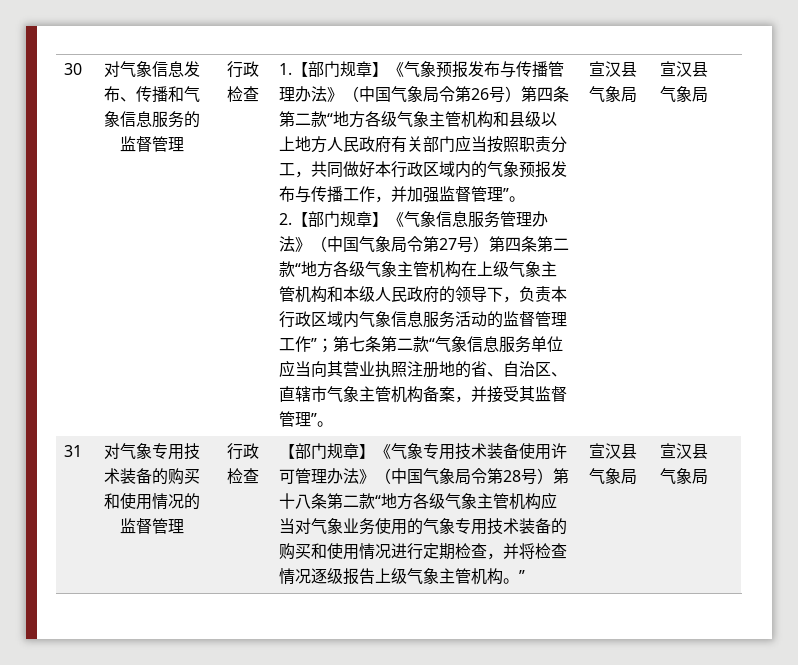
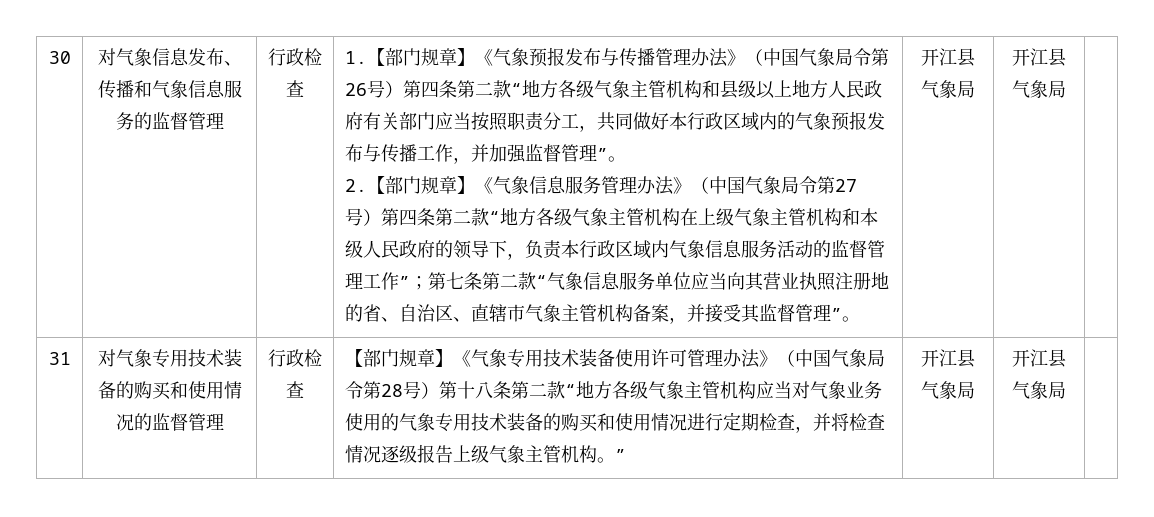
- 第七条第二款“气象信息服务单位应当向其营业执照注册地的省、自治区、直辖市气象主管机构备案，并接受其监督管理”。 | 宣汉县气象局 | 宣汉县气象局
+ 第七条第二款“气象信息服务单位应当向其营业执照注册地的省、自治区、直辖市气象主管机构备案，并接受其监督管理”。 | 开江县气象局 | 开江县气象局
- 【部门规章】《气象专用技术装备使用许可管理办法》（中国气象局令第28号）第十八条第二款“地方各级气象主管机构应当对气象业务使用的气象专用技术装备的购买和使用情况进行定期检查，并将检查情况逐级报告上级气象主管机构。” | 宣汉县气象局 | 宣汉县气象局
+ 【部门规章】《气象专用技术装备使用许可管理办法》（中国气象局令第28号）第十八条第二款“地方各级气象主管机构应当对气象业务使用的气象专用技术装备的购买和使用情况进行定期检查，并将检查情况逐级报告上级气象主管机构。” | 开江县气象局 | 开江县气象局

